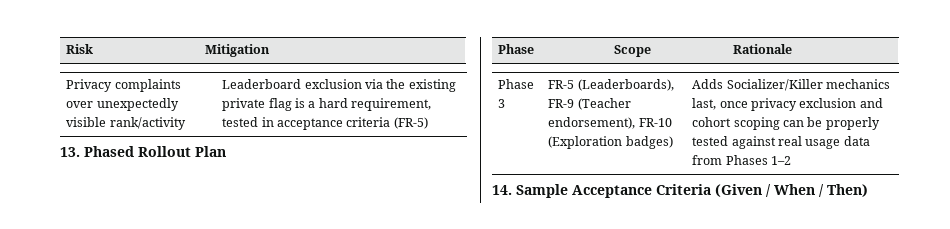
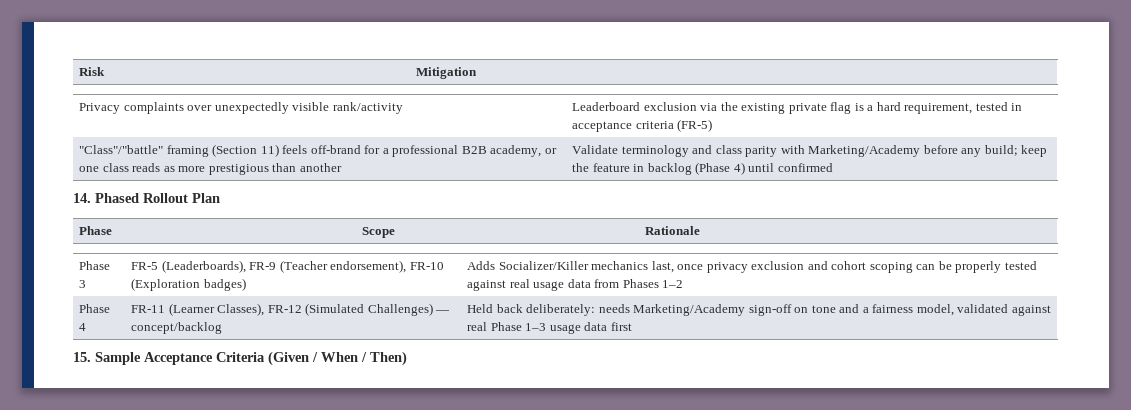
- 13. Phased Rollout Plan
+ "Class"/"battle" framing (Section 11) feels off-brand for a professional B2B academy, or one class reads as more prestigious than another | Validate terminology and class parity with Marketing/Academy before any build; keep the feature in backlog (Phase 4) until confirmed
+ 14. Phased Rollout Plan
- 14. Sample Acceptance Criteria (Given / When / Then)
+ Phase 4 | FR-11 (Learner Classes), FR-12 (Simulated Challenges) — concept/backlog | Held back deliberately: needs Marketing/Academy sign-off on tone and a fairness model, validated against real Phase 1–3 usage data first
+ 15. Sample Acceptance Criteria (Given / When / Then)

